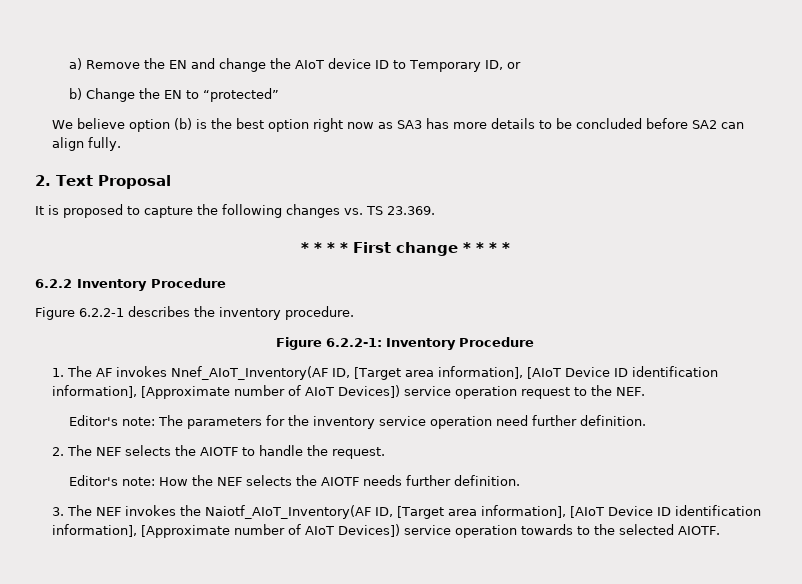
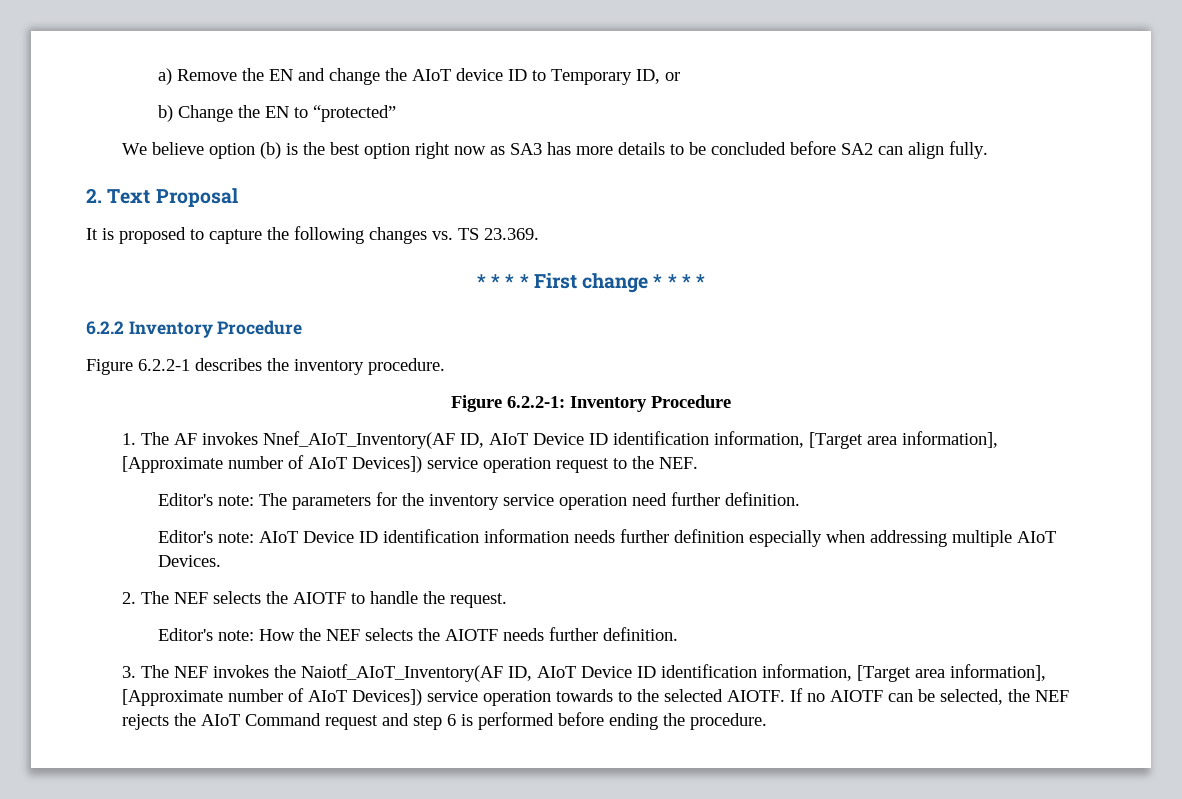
- 1. The AF invokes Nnef_AIoT_Inventory(AF ID, [Target area information], [AIoT Device ID identification information], [Approximate number of AIoT Devices]) service operation request to the NEF.
+ 1. The AF invokes Nnef_AIoT_Inventory(AF ID, AIoT Device ID identification information, [Target area information], [Approximate number of AIoT Devices]) service operation request to the NEF.
+ Editor's note: AIoT Device ID identification information needs further definition especially when addressing multiple AIoT Devices.
- 3. The NEF invokes the Naiotf_AIoT_Inventory(AF ID, [Target area information], [AIoT Device ID identification information], [Approximate number of AIoT Devices]) service operation towards to the selected AIOTF.
+ 3. The NEF invokes the Naiotf_AIoT_Inventory(AF ID, AIoT Device ID identification information, [Target area information], [Approximate number of AIoT Devices]) service operation towards to the selected AIOTF.
+ If no AIOTF can be selected, the NEF rejects the AIoT Command request and step 6 is performed before ending the procedure.

